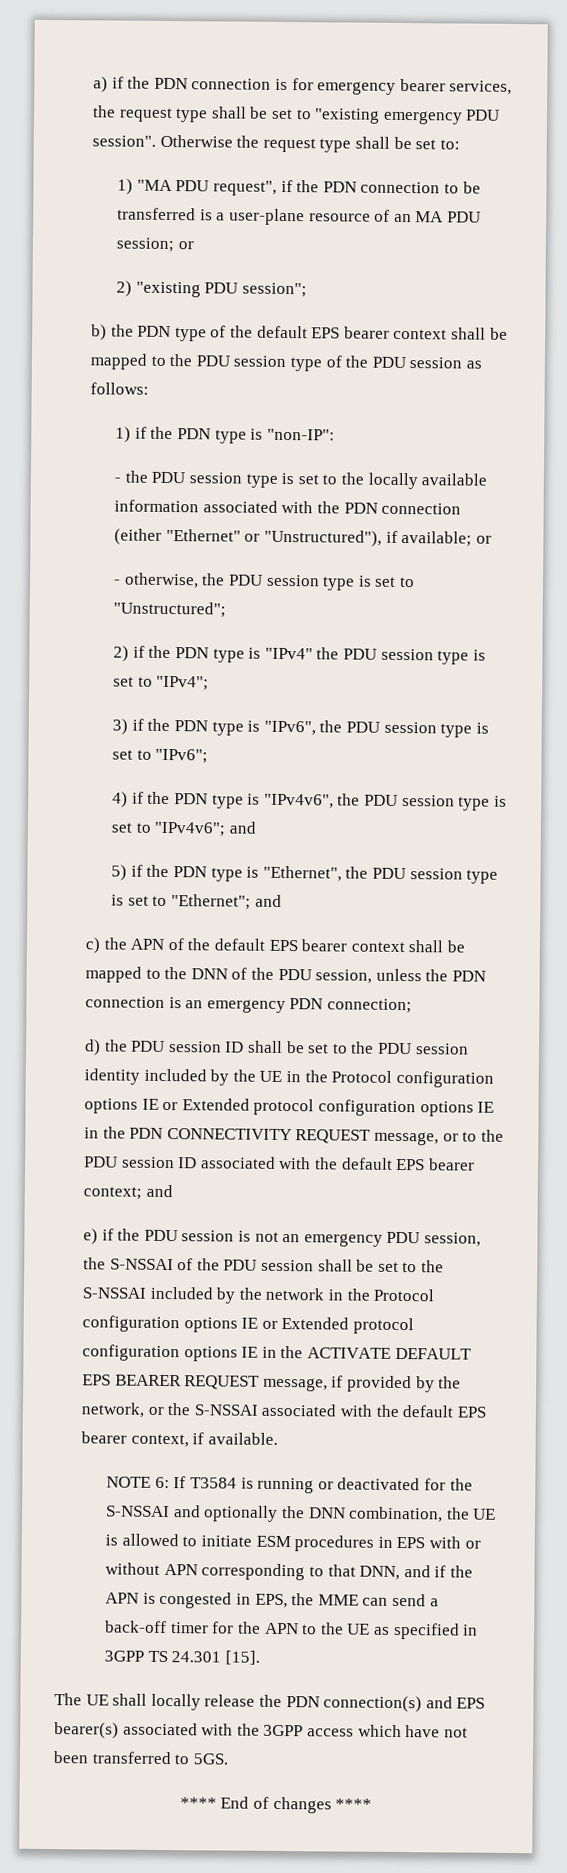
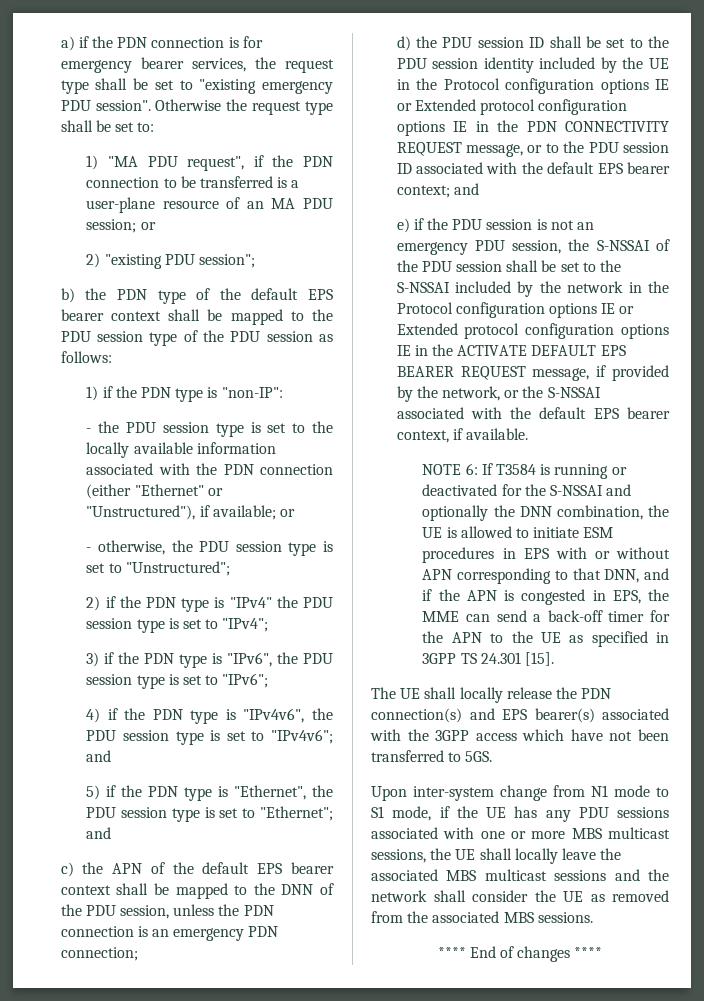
+ Upon inter-system change from N1 mode to S1 mode, if the UE has any PDU sessions associated with one or more MBS multicast sessions, the UE shall locally leave the associated MBS multicast sessions and the network shall consider the UE as removed from the associated MBS sessions.

